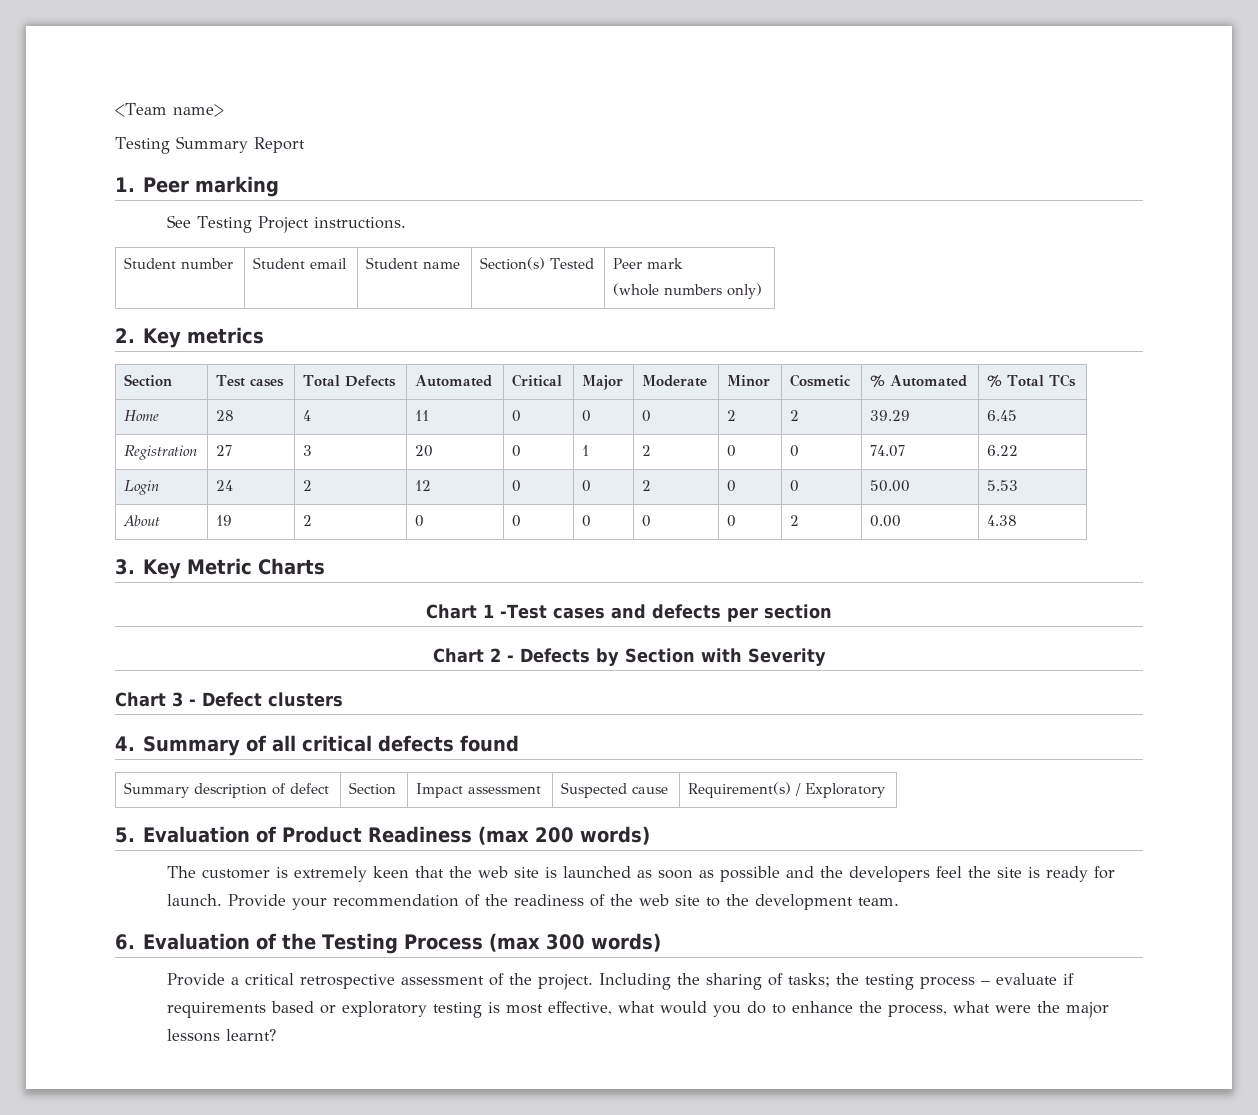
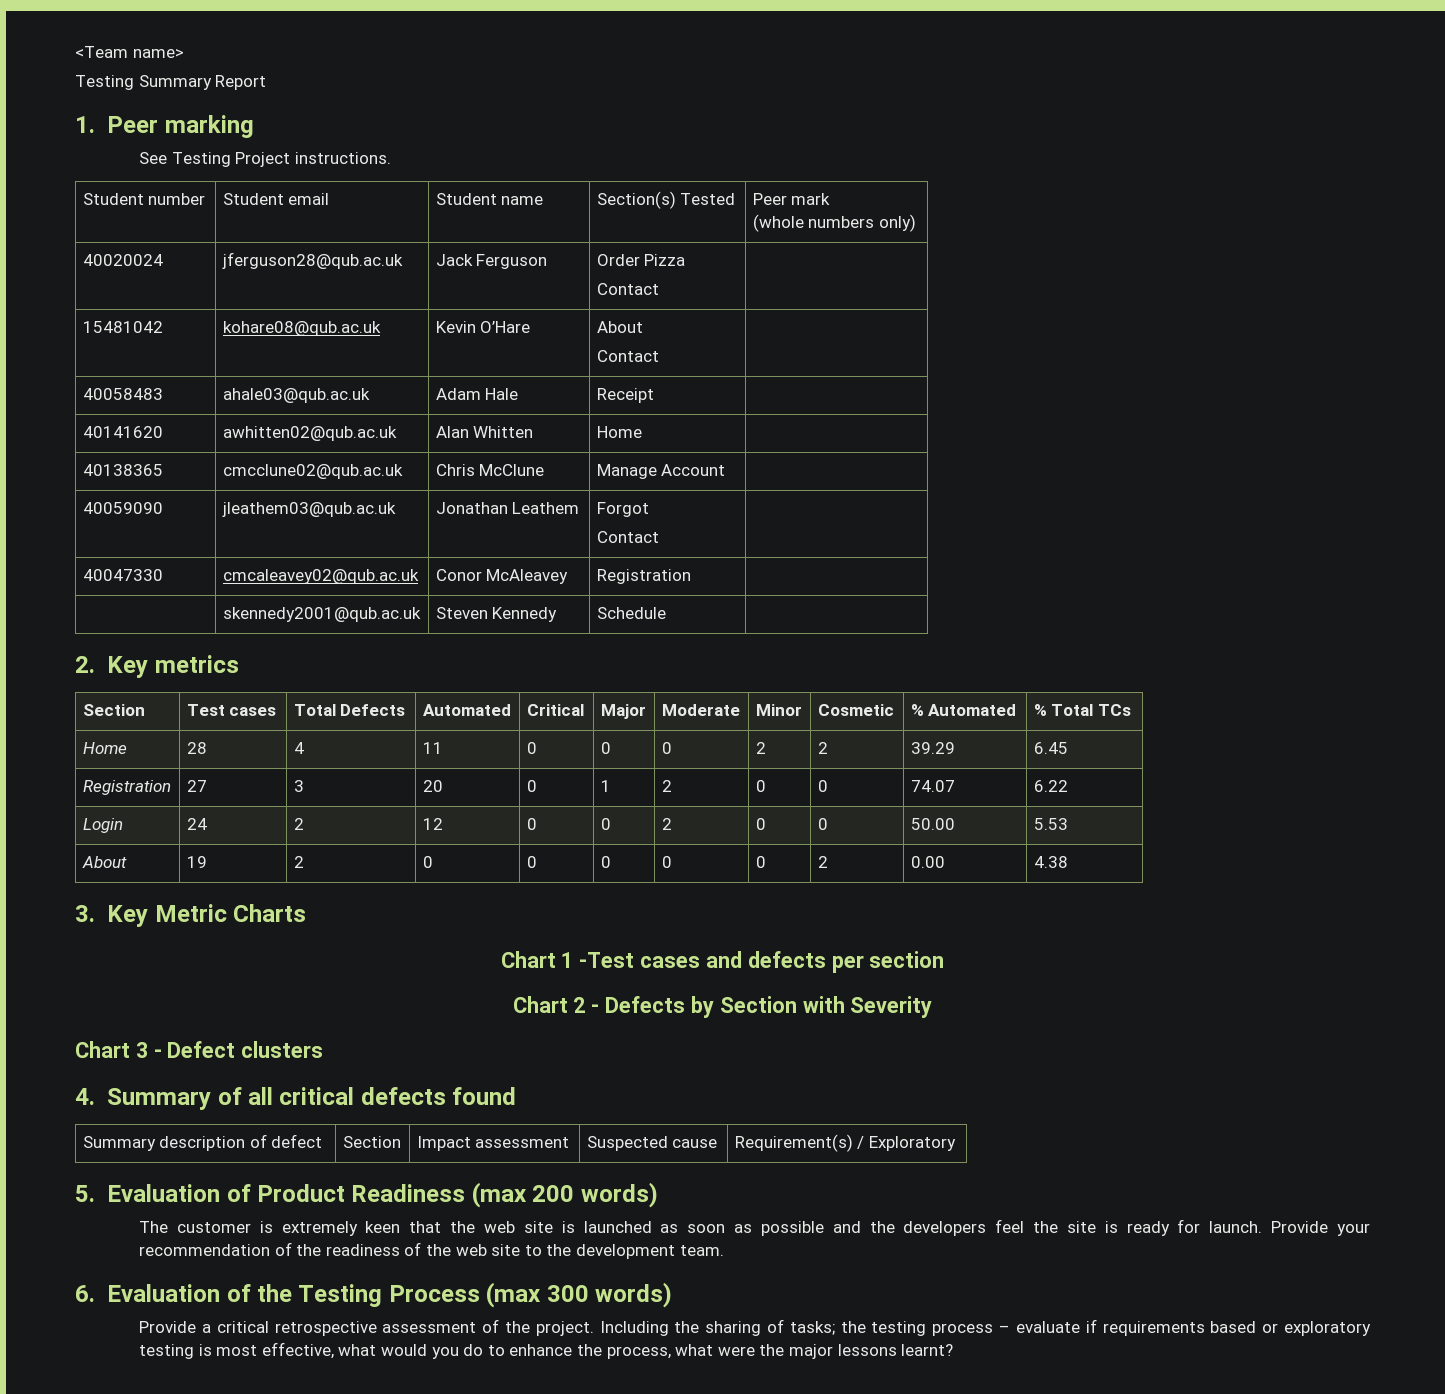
+ 40020024 | jferguson28@qub.ac.uk | Jack Ferguson | Order Pizza
+ Contact |
+ 15481042 | kohare08@qub.ac.uk | Kevin O’Hare | About
+ Contact |
+ 40058483 | ahale03@qub.ac.uk | Adam Hale | Receipt |
+ 40141620 | awhitten02@qub.ac.uk | Alan Whitten | Home |
+ 40138365 | cmcclune02@qub.ac.uk | Chris McClune | Manage Account |
+ 40059090 | jleathem03@qub.ac.uk | Jonathan Leathem | Forgot
+ Contact |
+ 40047330 | cmcaleavey02@qub.ac.uk | Conor McAleavey | Registration |
+ | skennedy2001@qub.ac.uk | Steven Kennedy | Schedule |

